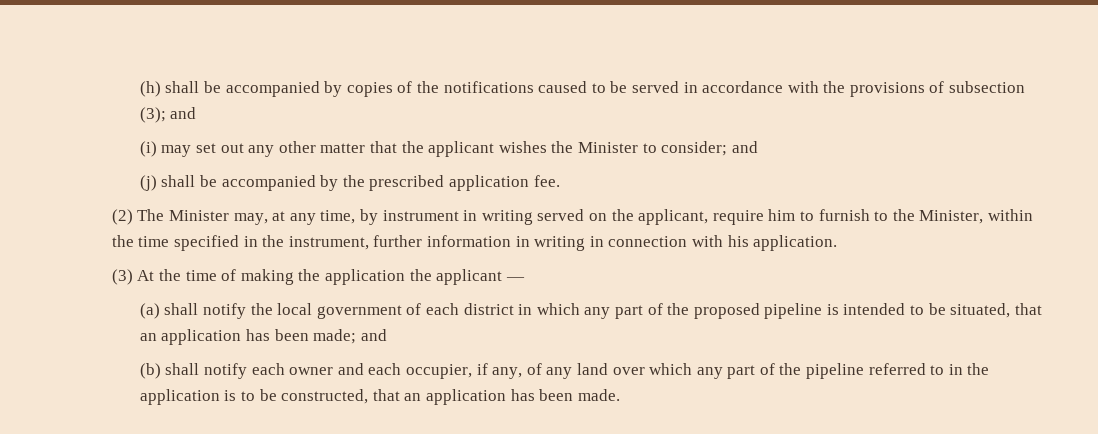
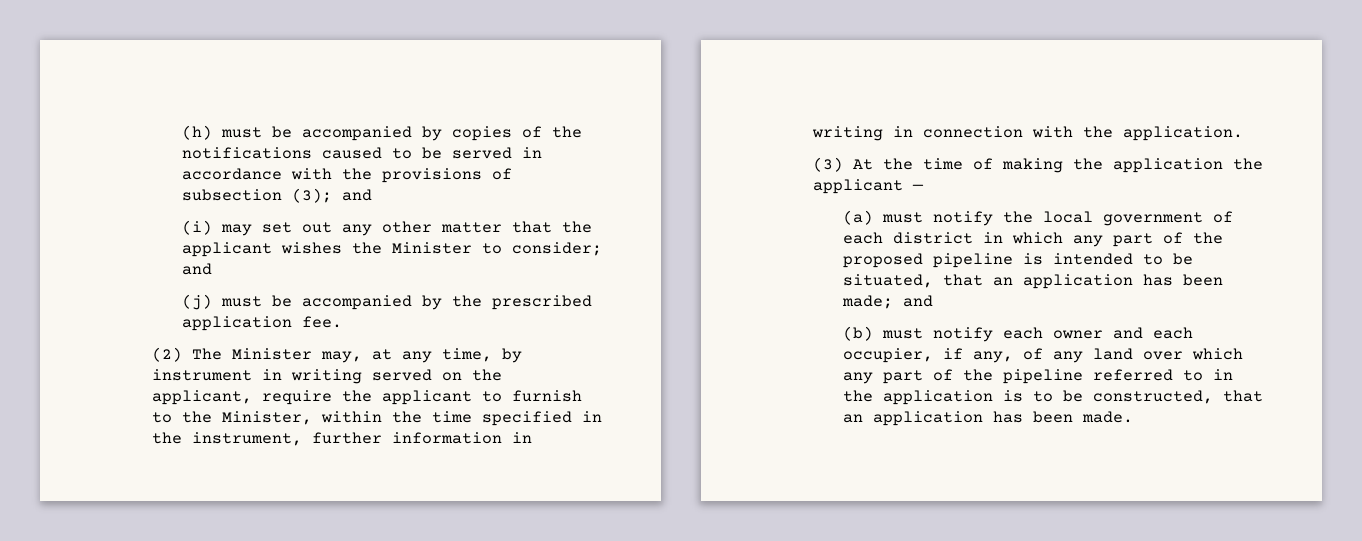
- (h) shall be accompanied by copies of the notifications caused to be served in accordance with the provisions of subsection (3); and
+ (h) must be accompanied by copies of the notifications caused to be served in accordance with the provisions of subsection (3); and
- (j) shall be accompanied by the prescribed application fee.
+ (j) must be accompanied by the prescribed application fee.
- (2) The Minister may, at any time, by instrument in writing served on the applicant, require him to furnish to the Minister, within the time specified in the instrument, further information in writing in connection with his application.
+ (2) The Minister may, at any time, by instrument in writing served on the applicant, require the applicant to furnish to the Minister, within the time specified in the instrument, further information in writing in connection with the application.
- (a) shall notify the local government of each district in which any part of the proposed pipeline is intended to be situated, that an application has been made; and
+ (a) must notify the local government of each district in which any part of the proposed pipeline is intended to be situated, that an application has been made; and
- (b) shall notify each owner and each occupier, if any, of any land over which any part of the pipeline referred to in the application is to be constructed, that an application has been made.
+ (b) must notify each owner and each occupier, if any, of any land over which any part of the pipeline referred to in the application is to be constructed, that an application has been made.

